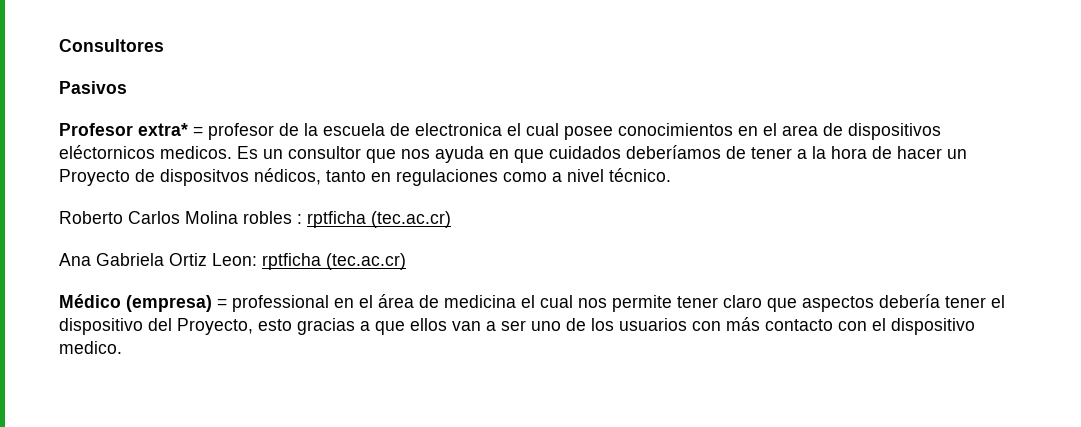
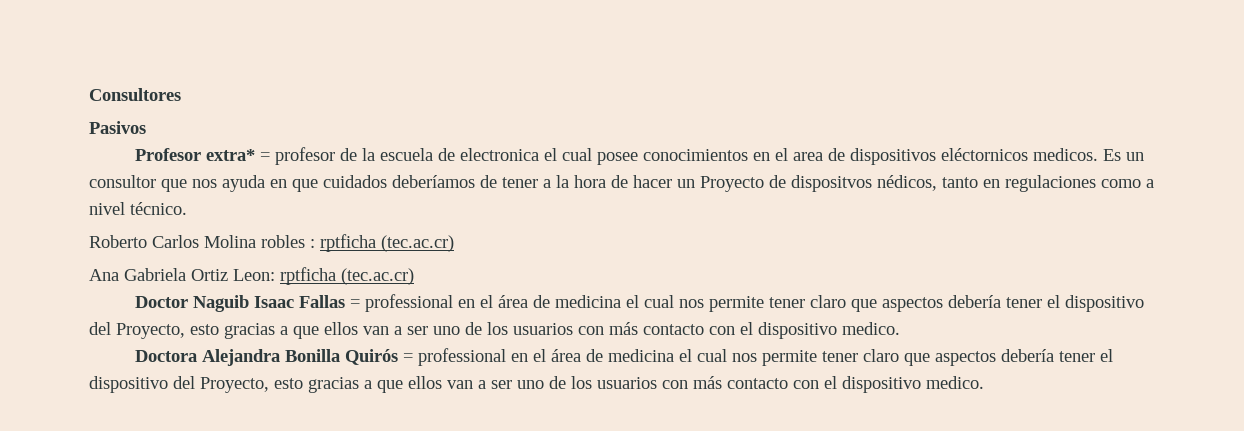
- Médico (empresa) = professional en el área de medicina el cual nos permite tener claro que aspectos debería tener el dispositivo del Proyecto, esto gracias a que ellos van a ser uno de los usuarios con más contacto con el dispositivo medico.
+ Doctor Naguib Isaac Fallas = professional en el área de medicina el cual nos permite tener claro que aspectos debería tener el dispositivo del Proyecto, esto gracias a que ellos van a ser uno de los usuarios con más contacto con el dispositivo medico.
+ Doctora Alejandra Bonilla Quirós = professional en el área de medicina el cual nos permite tener claro que aspectos debería tener el dispositivo del Proyecto, esto gracias a que ellos van a ser uno de los usuarios con más contacto con el dispositivo medico.

